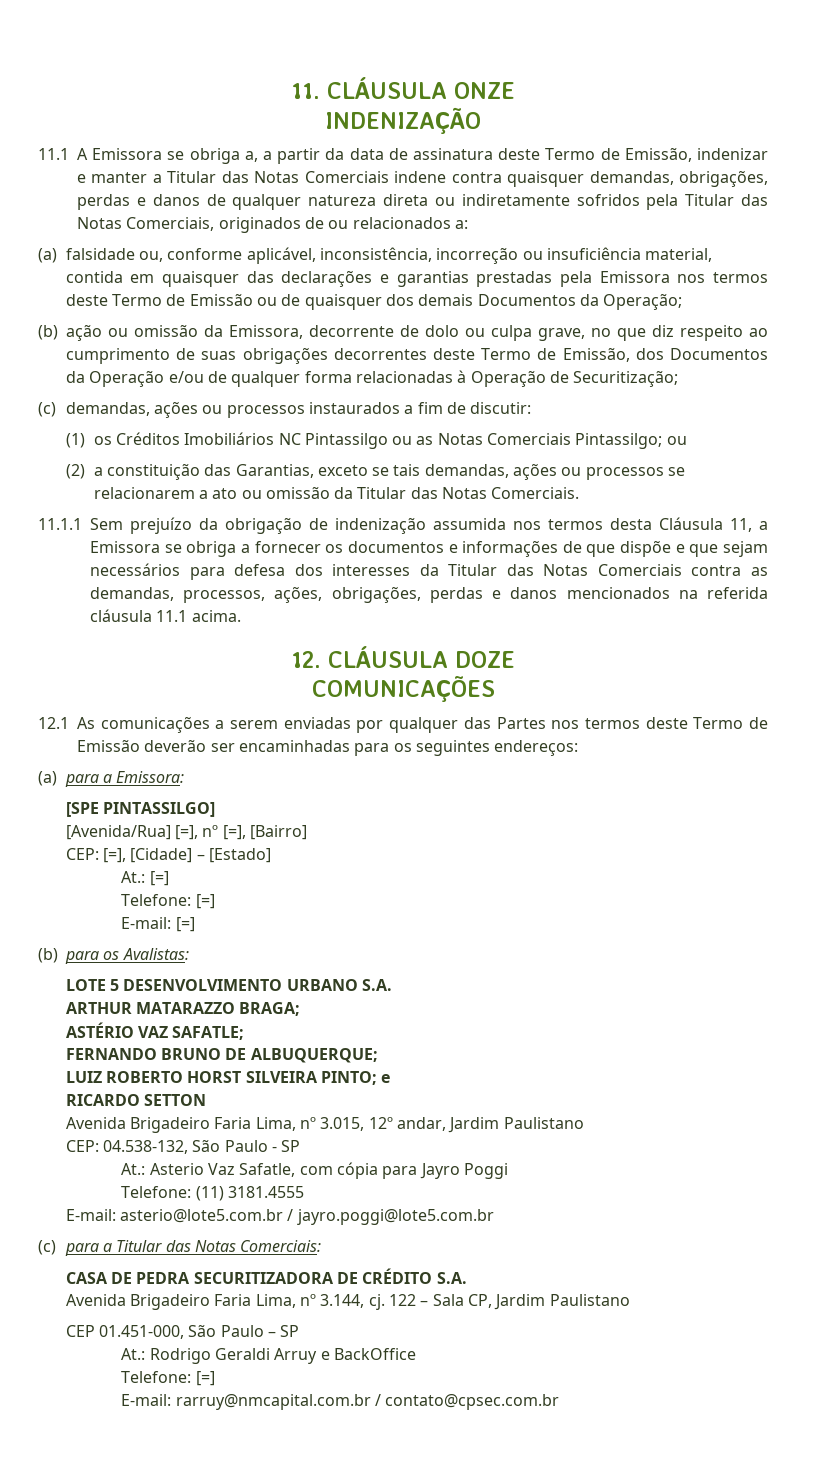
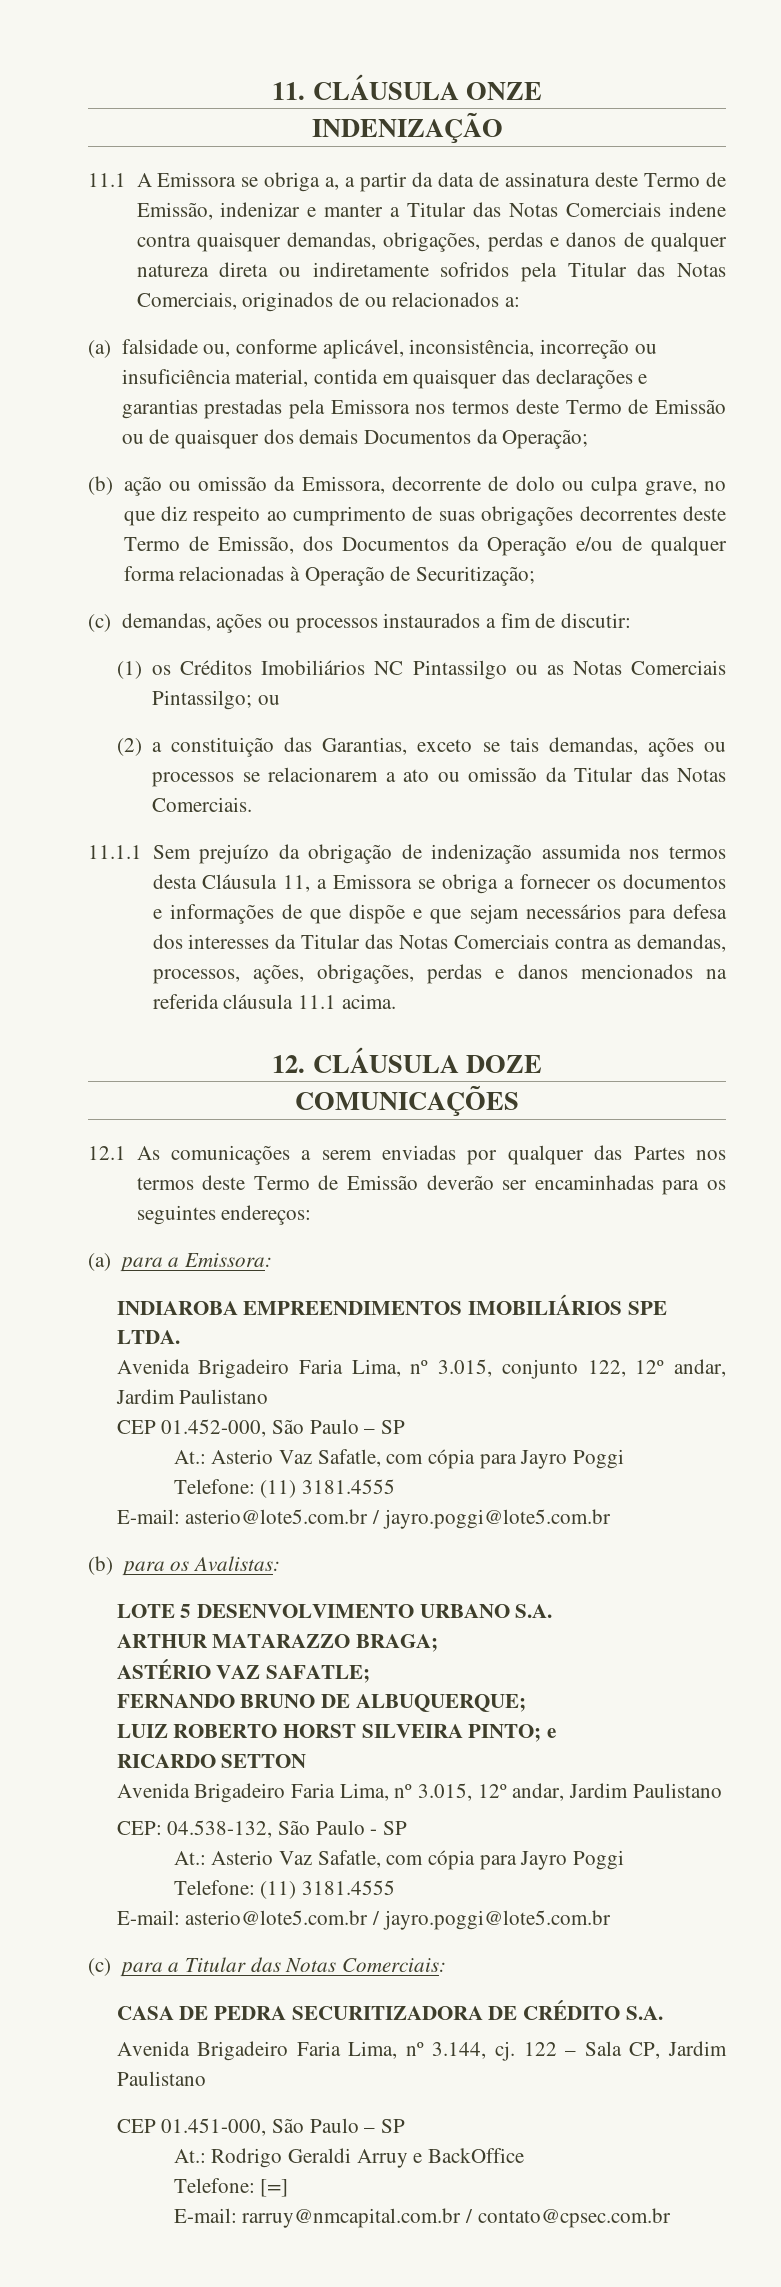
- [SPE PINTASSILGO]
- [Avenida/Rua] [=], nº [=], [Bairro]
- CEP: [=], [Cidade] – [Estado]
- At.: [=]
- Telefone: [=]
- E-mail: [=]
+ INDIAROBA EMPREENDIMENTOS IMOBILIÁRIOS SPE LTDA.
+ Avenida Brigadeiro Faria Lima, nº 3.015, conjunto 122, 12º andar, Jardim Paulistano
+ CEP 01.452-000, São Paulo – SP
+ At.: Asterio Vaz Safatle, com cópia para Jayro Poggi
+ Telefone: (11) 3181.4555
+ E-mail: asterio@lote5.com.br / jayro.poggi@lote5.com.br

